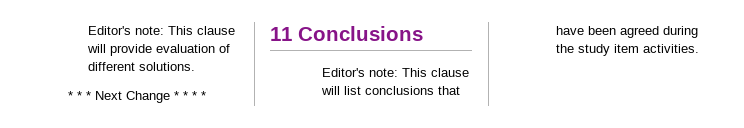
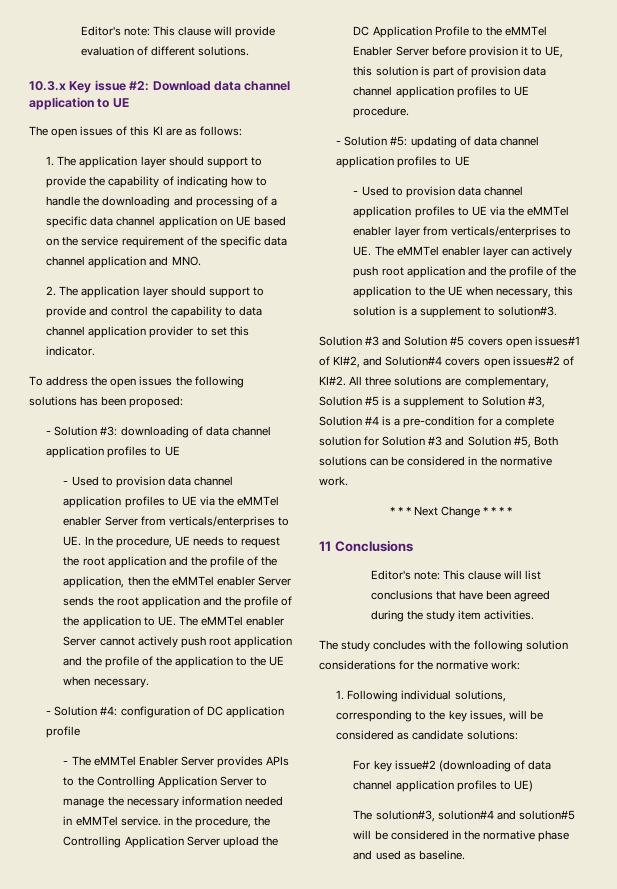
+ 10.3.x Key issue #2: Download data channel application to UE
+ The open issues of this KI are as follows:
+ 1. The application layer should support to provide the capability of indicating how to handle the downloading and processing of a specific data channel application on UE based on the service requirement of the specific data channel application and MNO.
+ 2. The application layer should support to provide and control the capability to data channel application provider to set this indicator.
+ To address the open issues the following solutions has been proposed:
+ - Solution #3: downloading of data channel application profiles to UE
+ - Used to provision data channel application profiles to UE via the eMMTel enabler Server from verticals/enterprises to UE. In the procedure, UE needs to request the root application and the profile of the application, then the eMMTel enabler Server sends the root application and the profile of the application to UE. The eMMTel enabler Server cannot actively push root application and the profile of the application to the UE when necessary.
+ - Solution #4: configuration of DC application profile
+ - The eMMTel Enabler Server provides APIs to the Controlling Application Server to manage the necessary information needed in eMMTel service. in the procedure, the Controlling Application Server upload the DC Application Profile to the eMMTel Enabler Server before provision it to UE, this solution is part of provision data channel application profiles to UE procedure.
+ - Solution #5: updating of data channel application profiles to UE
+ - Used to provision data channel application profiles to UE via the eMMTel enabler layer from verticals/enterprises to UE. The eMMTel enabler layer can actively push root application and the profile of the application to the UE when necessary, this solution is a supplement to solution#3.
+ Solution #3 and Solution #5 covers open issues#1 of KI#2, and Solution#4 covers open issues#2 of KI#2. All three solutions are complementary, Solution #5 is a supplement to Solution #3, Solution #4 is a pre-condition for a complete solution for Solution #3 and Solution #5, Both solutions can be considered in the normative work.
+ The study concludes with the following solution considerations for the normative work:
+ 1. Following individual solutions, corresponding to the key issues, will be considered as candidate solutions:
+ For key issue#2 (downloading of data channel application profiles to UE)
+ The solution#3, solution#4 and solution#5 will be considered in the normative phase and used as baseline.

